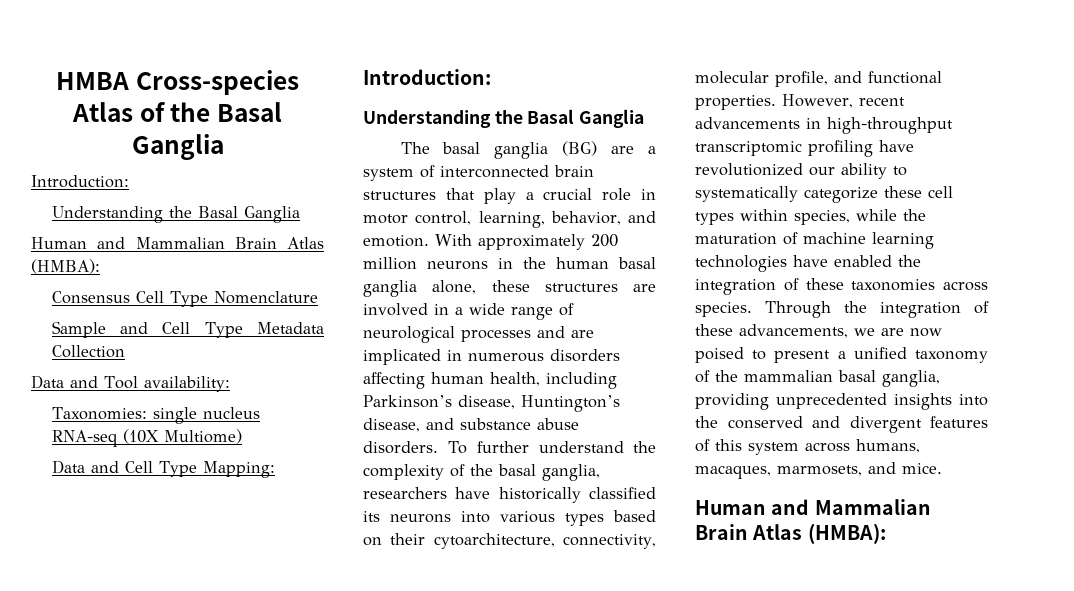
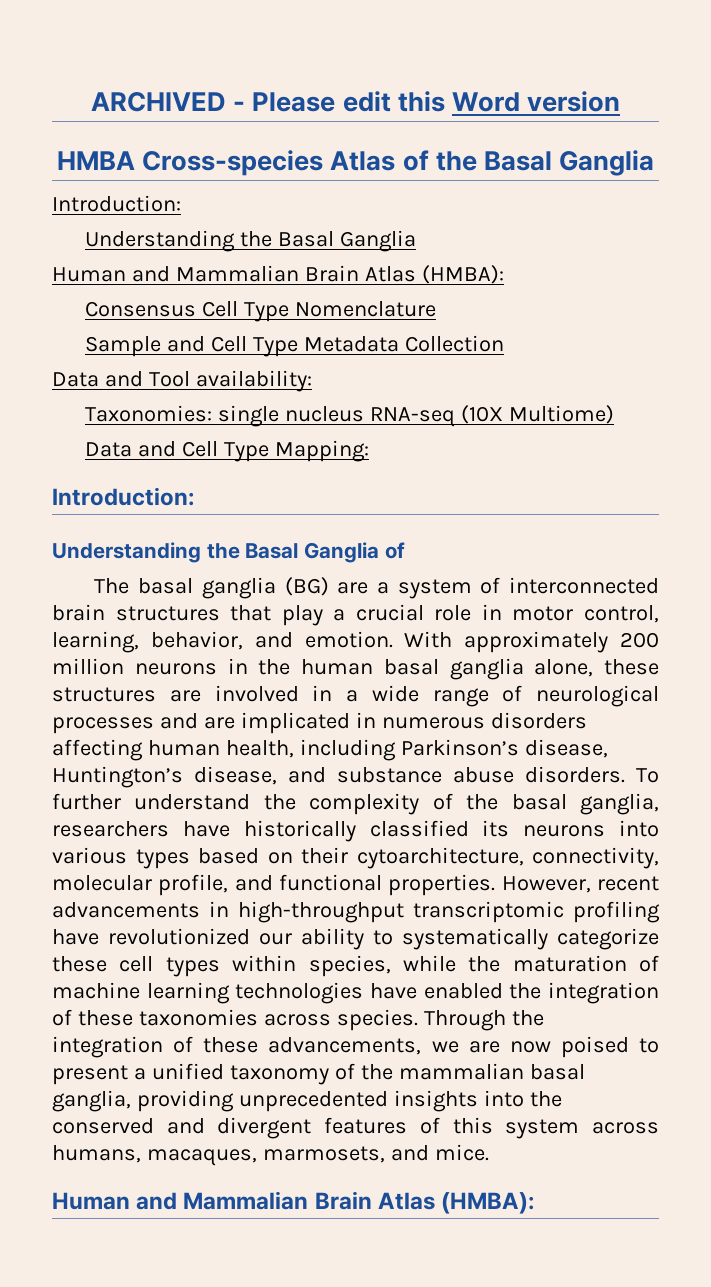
+ ARCHIVED - Please edit this Word version
  Data and Cell Type Mapping:
  Introduction:
- Understanding the Basal Ganglia
+ Understanding the Basal Ganglia of

